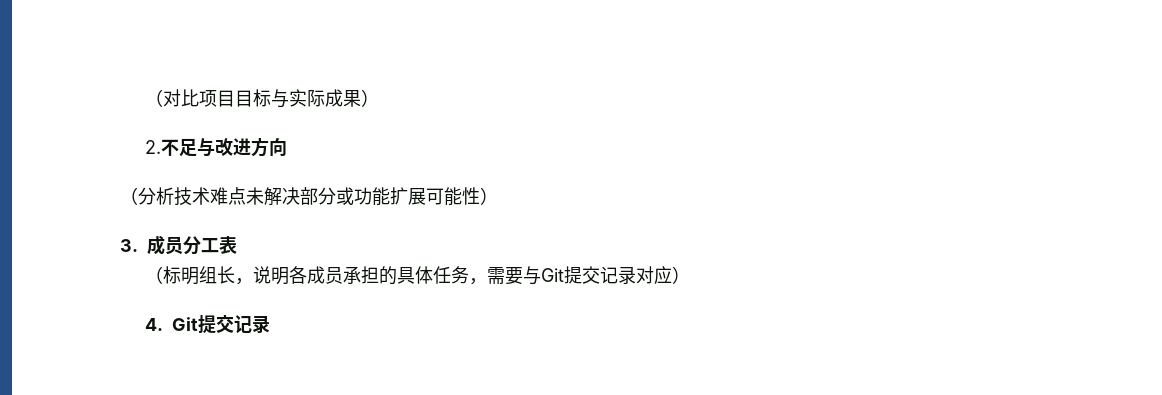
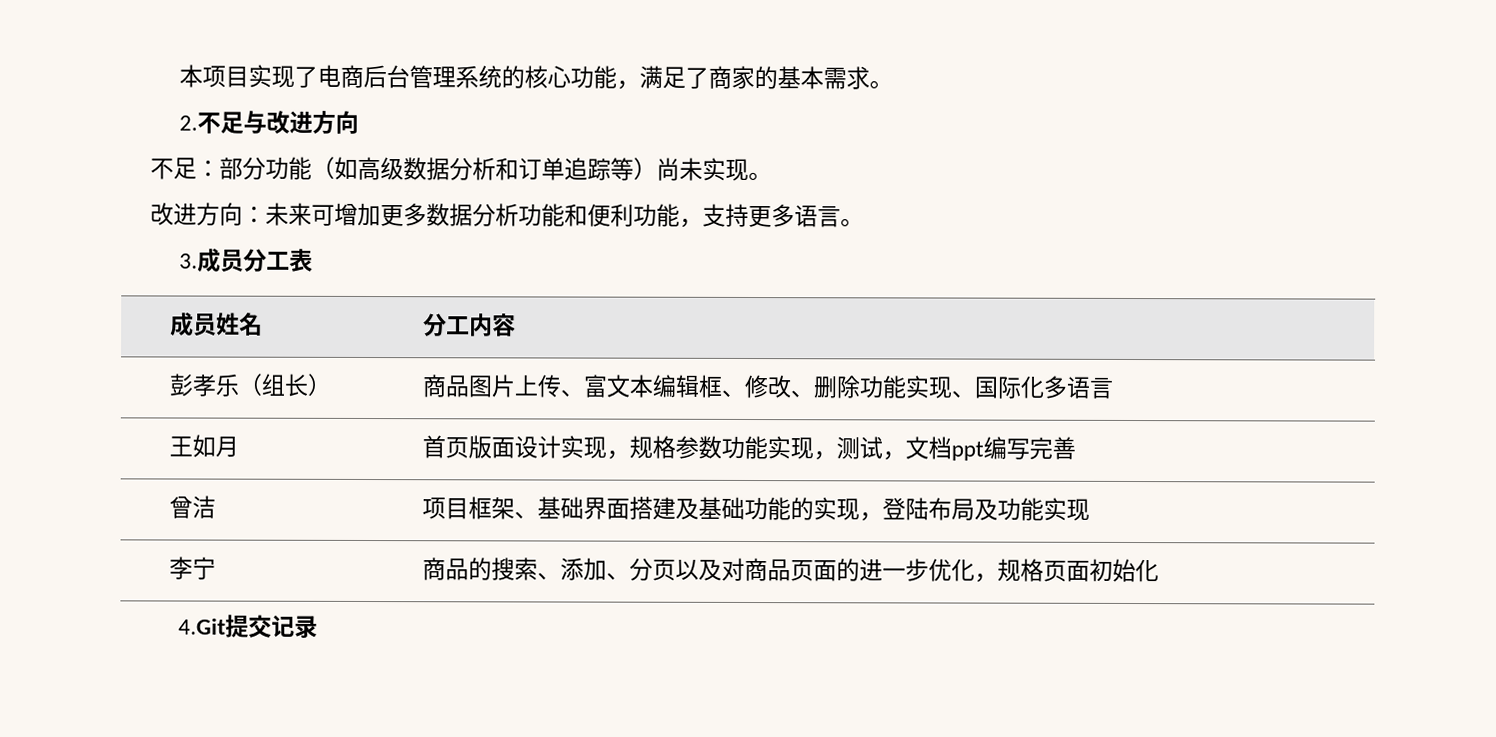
- （对比项目目标与实际成果）
+ 本项目实现了电商后台管理系统的核心功能，满足了商家的基本需求。
- （分析技术难点未解决部分或功能扩展可能性）
+ 不足：部分功能（如高级数据分析和订单追踪等）尚未实现。
+ 改进方向：未来可增加更多数据分析功能和便利功能，支持更多语言。
  3.成员分工表
- （标明组长，说明各成员承担的具体任务，需要与Git提交记录对应）
- 4. Git提交记录
+ 成员姓名 | 分工内容
+ 彭孝乐（组长） | 商品图片上传、富文本编辑框、修改、删除功能实现、国际化多语言
+ 王如月 | 首页版面设计实现，规格参数功能实现，测试，文档ppt编写完善
+ 曾洁 | 项目框架、基础界面搭建及基础功能的实现，登陆布局及功能实现
+ 李宁 | 商品的搜索、添加、分页以及对商品页面的进一步优化，规格页面初始化
+ 4.Git提交记录

